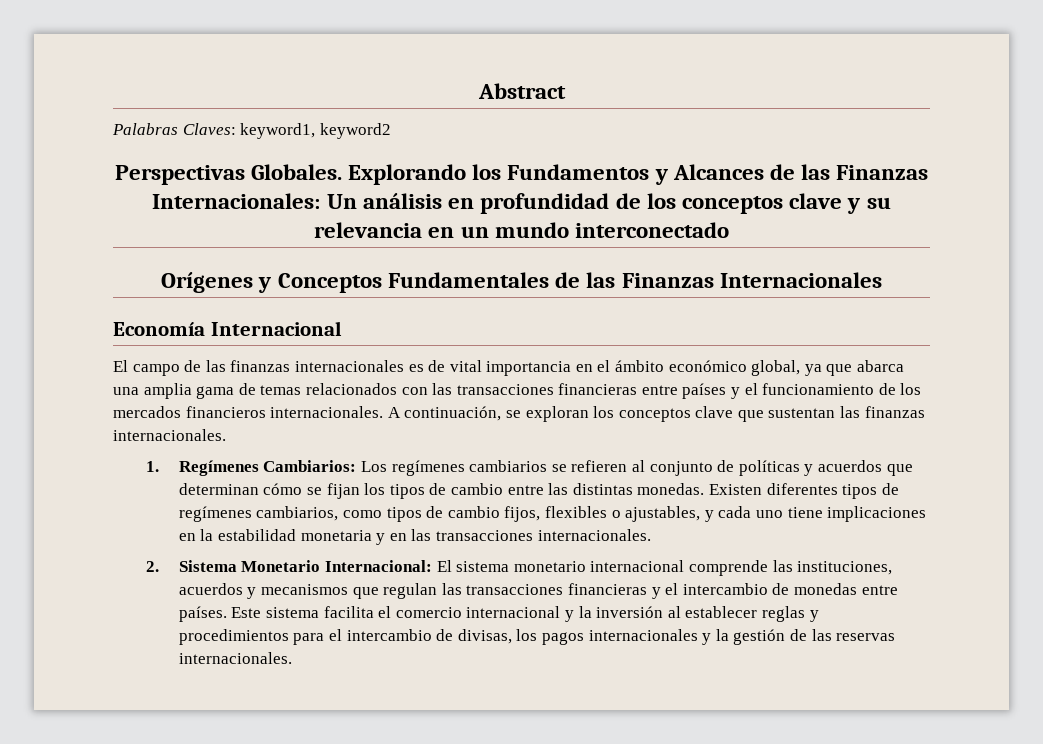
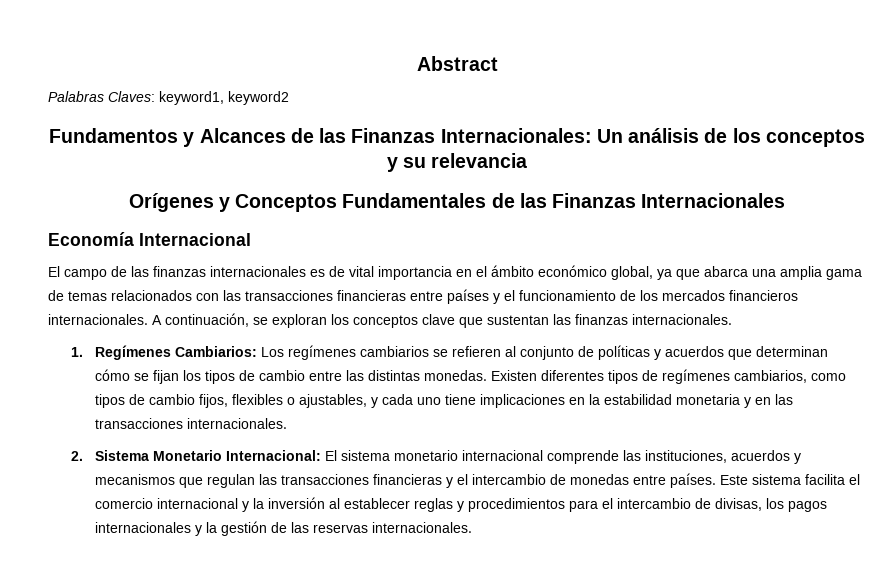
- Perspectivas Globales. Explorando los Fundamentos y Alcances de las Finanzas Internacionales: Un análisis en profundidad de los conceptos clave y su relevancia en un mundo interconectado
+ Fundamentos y Alcances de las Finanzas Internacionales: Un análisis de los conceptos y su relevancia

